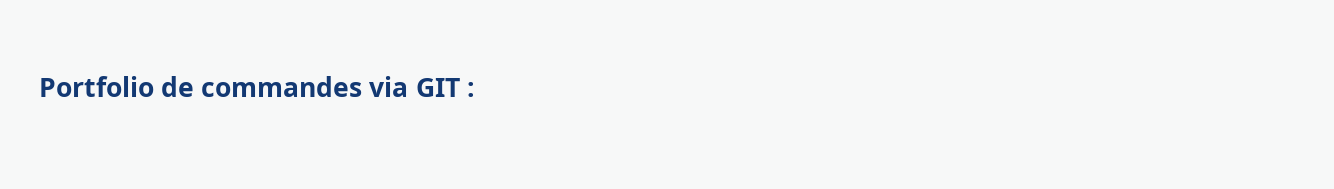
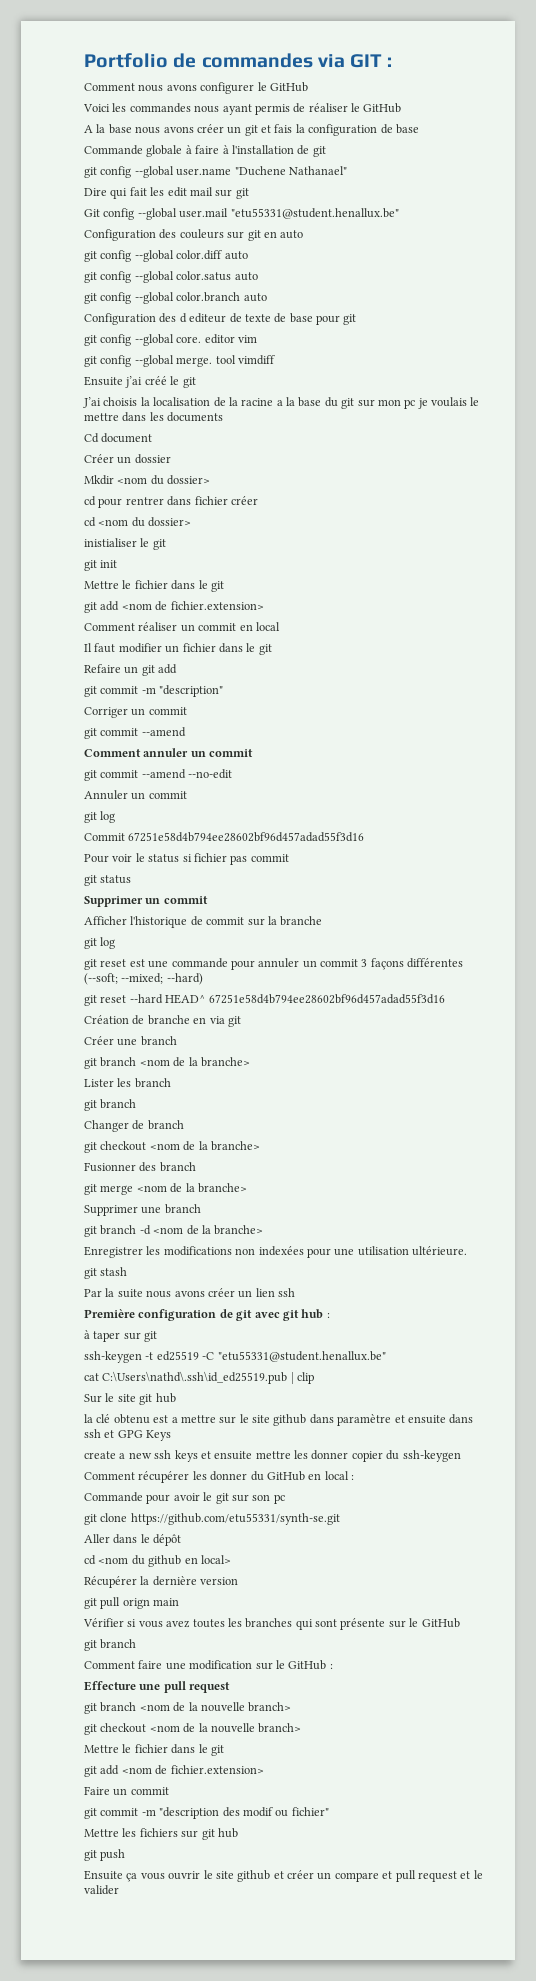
+ Comment nous avons configurer le GitHub
+ Voici les commandes nous ayant permis de réaliser le GitHub
+ A la base nous avons créer un git et fais la configuration de base
+ Commande globale à faire à l'installation de git
+ git config --global user.name "Duchene Nathanael"
+ Dire qui fait les edit mail sur git
+ Git config --global user.mail "etu55331@student.henallux.be"
+ Configuration des couleurs sur git en auto
+ git config --global color.diff auto
+ git config --global color.satus auto
+ git config --global color.branch auto
+ Configuration des d editeur de texte de base pour git
+ git config --global core. editor vim
+ git config --global merge. tool vimdiff
+ Ensuite j’ai créé le git
+ J’ai choisis la localisation de la racine a la base du git sur mon pc je voulais le mettre dans les documents
+ Cd document
+ Créer un dossier
+ Mkdir <nom du dossier>
+ cd pour rentrer dans fichier créer
+ cd <nom du dossier>
+ inistialiser le git
+ git init
+ Mettre le fichier dans le git
+ git add <nom de fichier.extension>
+ Comment réaliser un commit en local
+ Il faut modifier un fichier dans le git
+ Refaire un git add
+ git commit -m "description"
+ Corriger un commit
+ git commit --amend
+ Comment annuler un commit
+ git commit --amend --no-edit
+ Annuler un commit
+ git log
+ Commit 67251e58d4b794ee28602bf96d457adad55f3d16
+ Pour voir le status si fichier pas commit
+ git status
+ Supprimer un commit
+ Afficher l'historique de commit sur la branche
+ git log
+ git reset est une commande pour annuler un commit 3 façons différentes (--soft; --mixed; --hard)
+ git reset --hard HEAD^ 67251e58d4b794ee28602bf96d457adad55f3d16
+ Création de branche en via git
+ Créer une branch
+ git branch <nom de la branche>
+ Lister les branch
+ git branch
+ Changer de branch
+ git checkout <nom de la branche>
+ Fusionner des branch
+ git merge <nom de la branche>
+ Supprimer une branch
+ git branch -d <nom de la branche>
+ Enregistrer les modifications non indexées pour une utilisation ultérieure.
+ git stash
+ Par la suite nous avons créer un lien ssh
+ Première configuration de git avec git hub :
+ à taper sur git
+ ssh-keygen -t ed25519 -C "etu55331@student.henallux.be"
+ cat C:\Users\nathd\.ssh\id_ed25519.pub | clip
+ Sur le site git hub
+ la clé obtenu est a mettre sur le site github dans paramètre et ensuite dans ssh et GPG Keys
+ create a new ssh keys et ensuite mettre les donner copier du ssh-keygen
+ Comment récupérer les donner du GitHub en local :
+ Commande pour avoir le git sur son pc
+ git clone https://github.com/etu55331/synth-se.git
+ Aller dans le dépôt
+ cd <nom du github en local>
+ Récupérer la dernière version
+ git pull orign main
+ Vérifier si vous avez toutes les branches qui sont présente sur le GitHub
+ git branch
+ Comment faire une modification sur le GitHub :
+ Effecture une pull request
+ git branch <nom de la nouvelle branch>
+ git checkout <nom de la nouvelle branch>
+ Mettre le fichier dans le git
+ git add <nom de fichier.extension>
+ Faire un commit
+ git commit -m "description des modif ou fichier"
+ Mettre les fichiers sur git hub
+ git push
+ Ensuite ça vous ouvrir le site github et créer un compare et pull request et le valider

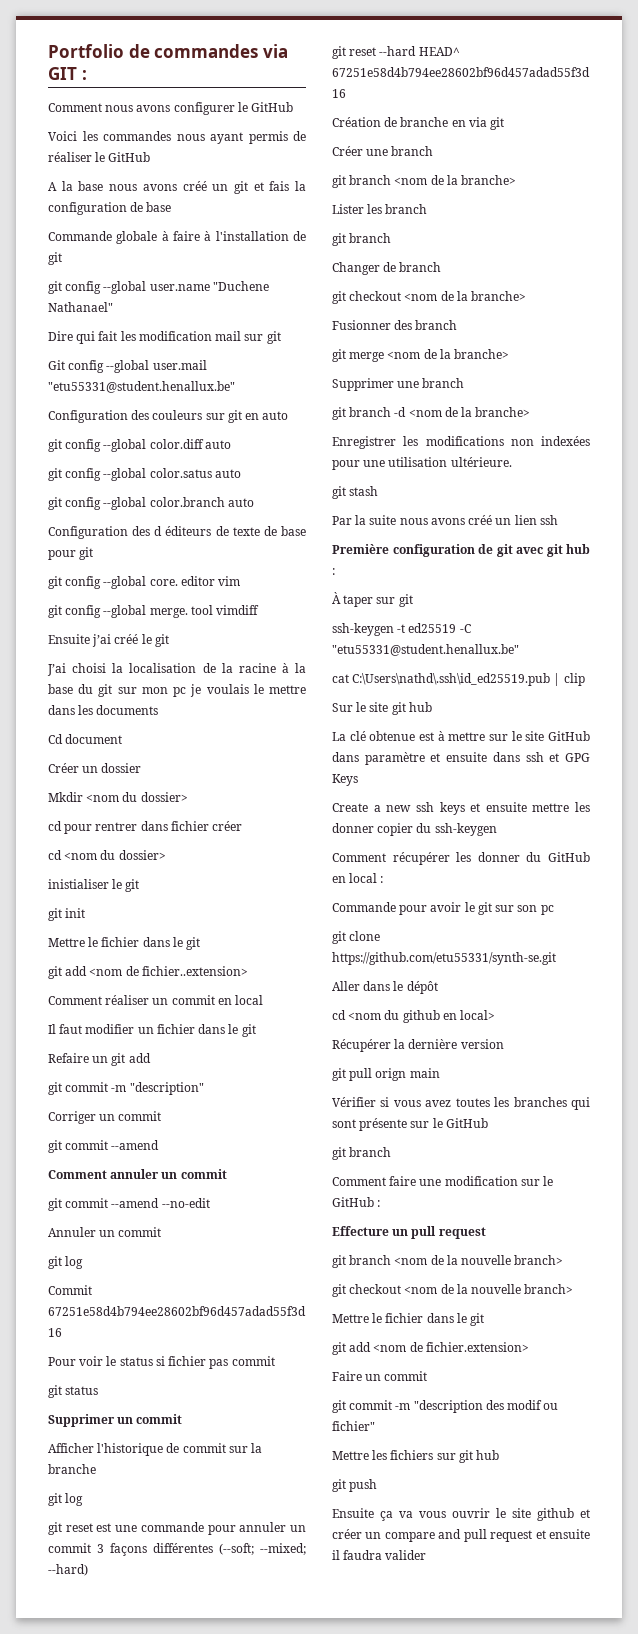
- A la base nous avons créer un git et fais la configuration de base
+ A la base nous avons créé un git et fais la configuration de base
- Dire qui fait les edit mail sur git
+ Dire qui fait les modification mail sur git
- Configuration des d editeur de texte de base pour git
+ Configuration des d éditeurs de texte de base pour git
- J’ai choisis la localisation de la racine a la base du git sur mon pc je voulais le mettre dans les documents
+ J’ai choisi la localisation de la racine à la base du git sur mon pc je voulais le mettre dans les documents
  git init
  Mettre le fichier dans le git
- git add <nom de fichier.extension>
+ git add <nom de fichier..extension>
- Par la suite nous avons créer un lien ssh
+ Par la suite nous avons créé un lien ssh
- à taper sur git
+ À taper sur git
- la clé obtenu est a mettre sur le site github dans paramètre et ensuite dans ssh et GPG Keys
+ La clé obtenue est à mettre sur le site GitHub dans paramètre et ensuite dans ssh et GPG Keys
- create a new ssh keys et ensuite mettre les donner copier du ssh-keygen
+ Create a new ssh keys et ensuite mettre les donner copier du ssh-keygen
- Effecture une pull request
+ Effecture un pull request
- Ensuite ça vous ouvrir le site github et créer un compare et pull request et le valider
+ Ensuite ça va vous ouvrir le site github et créer un compare and pull request et ensuite il faudra valider

